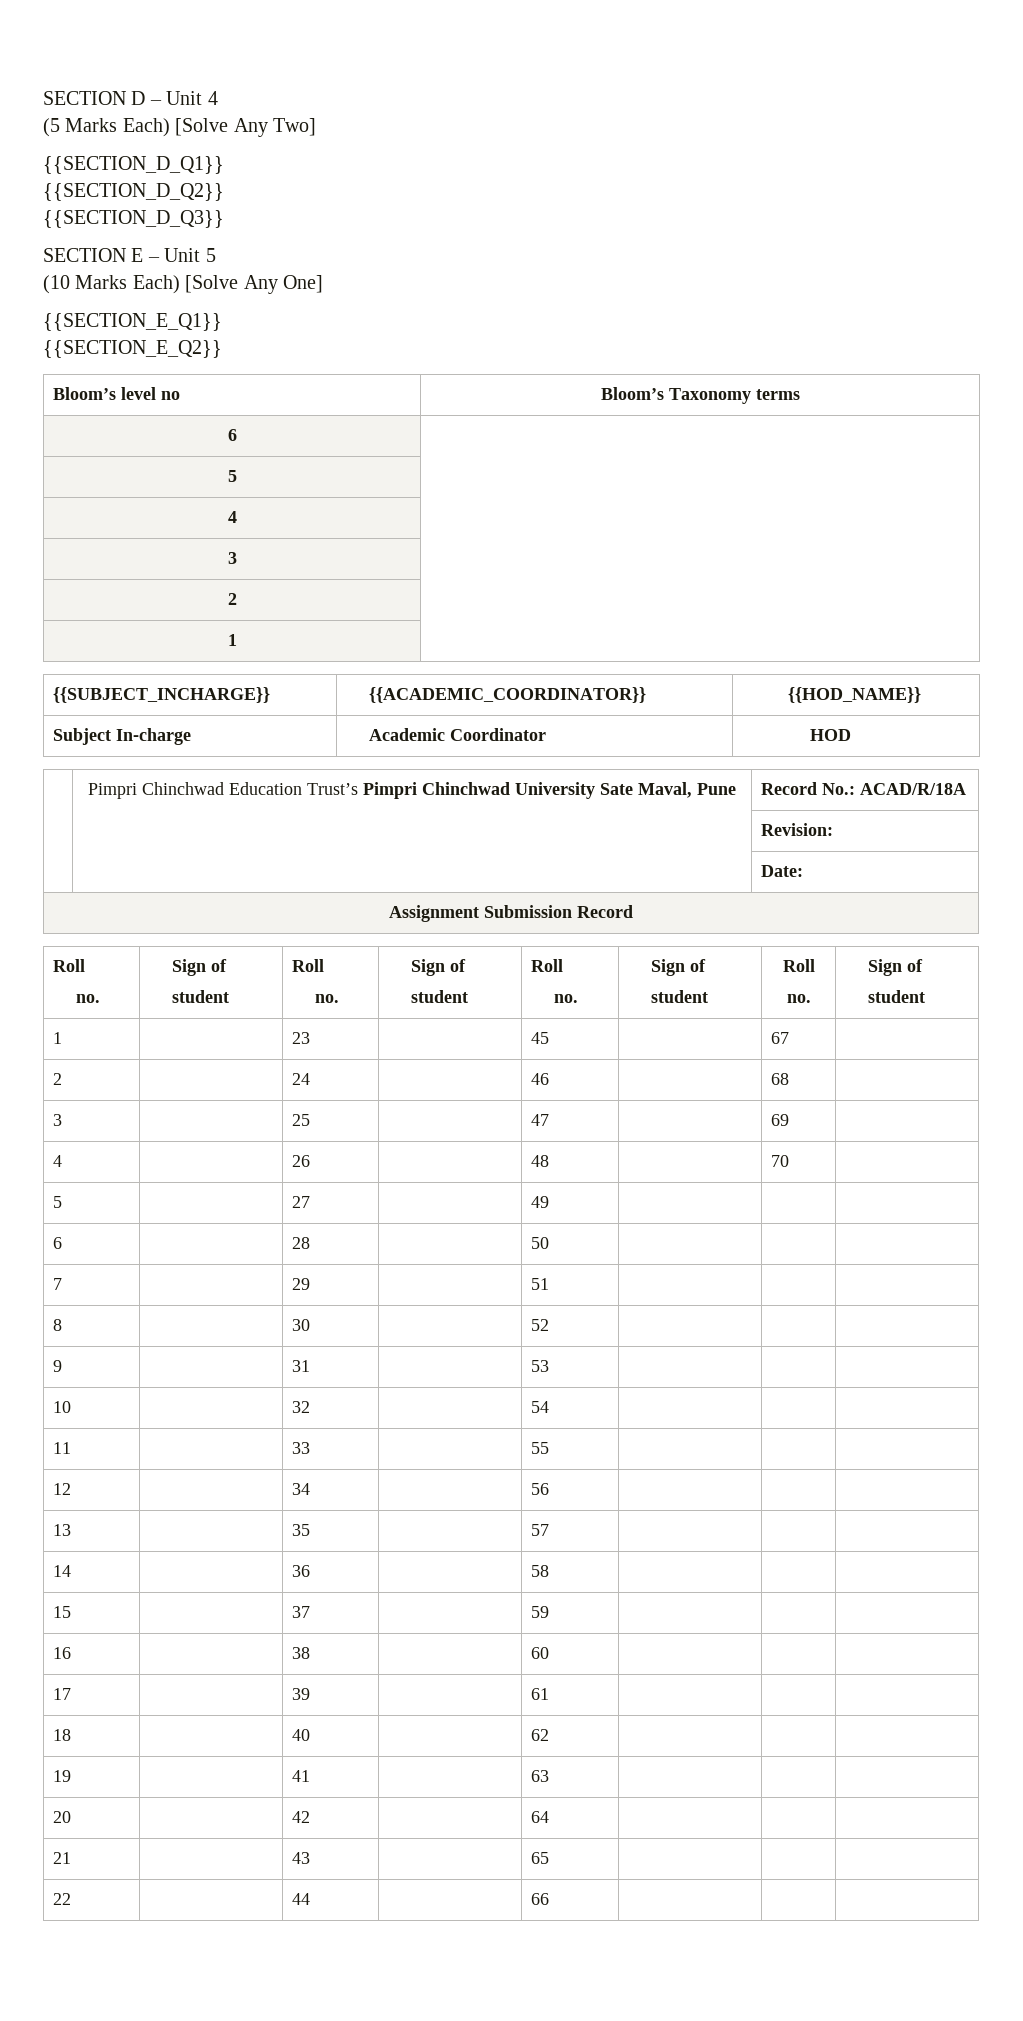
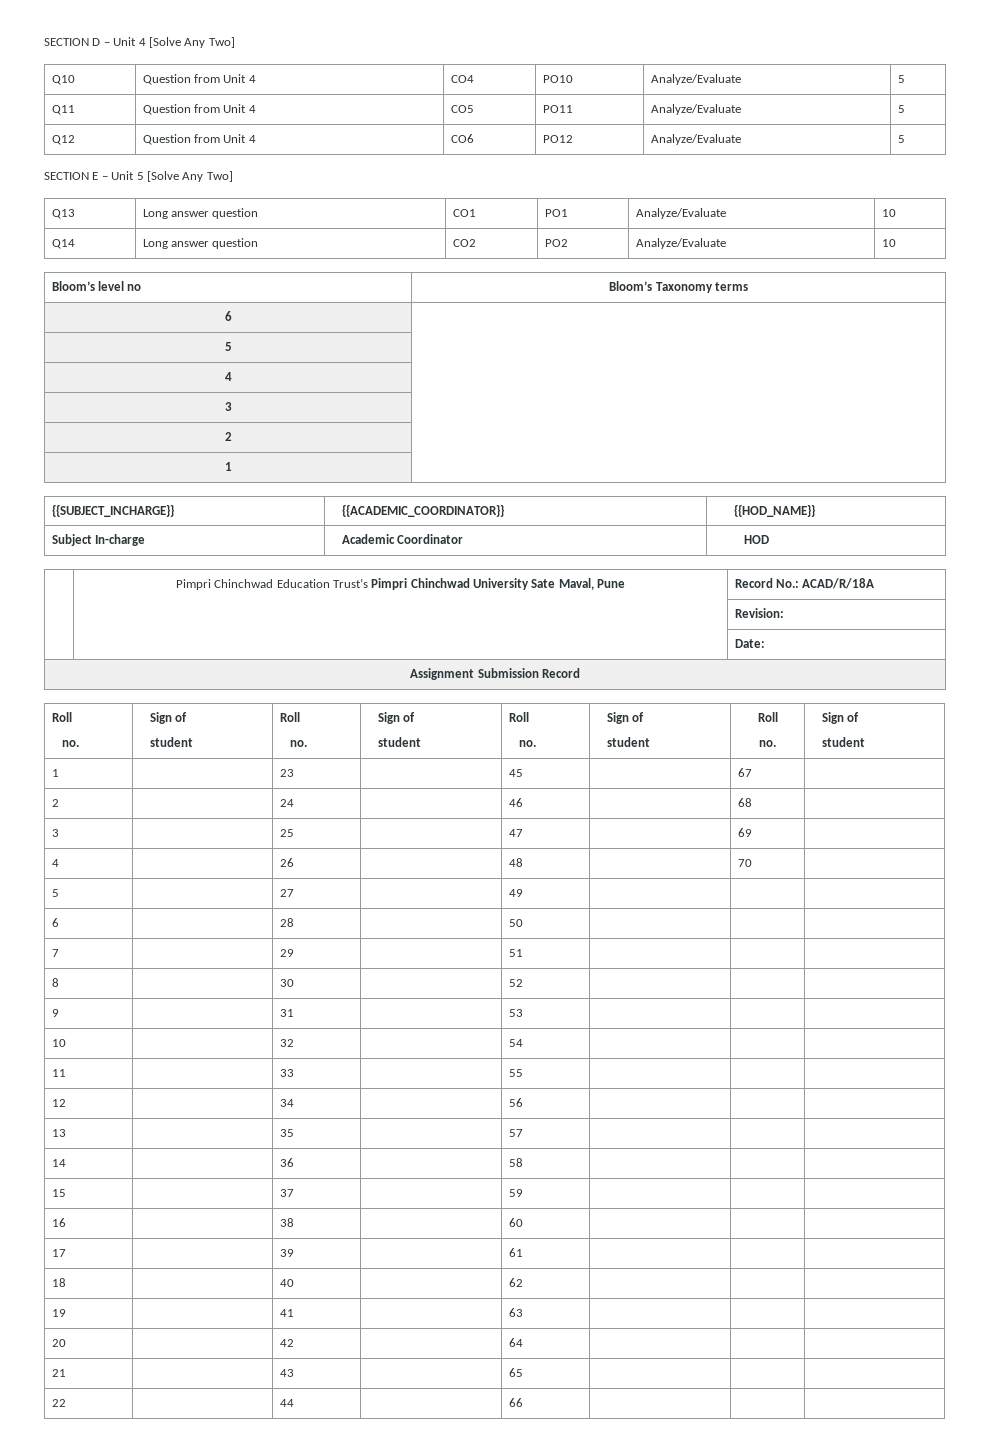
- SECTION D – Unit 4
- (5 Marks Each) [Solve Any Two]
- {{SECTION_D_Q1}}
- {{SECTION_D_Q2}}
- {{SECTION_D_Q3}}
+ SECTION D – Unit 4 [Solve Any Two]
+ Q10 | Question from Unit 4 | CO4 | PO10 | Analyze/Evaluate | 5
+ Q11 | Question from Unit 4 | CO5 | PO11 | Analyze/Evaluate | 5
+ Q12 | Question from Unit 4 | CO6 | PO12 | Analyze/Evaluate | 5
- SECTION E – Unit 5
- (10 Marks Each) [Solve Any One]
- {{SECTION_E_Q1}}
- {{SECTION_E_Q2}}
+ SECTION E – Unit 5 [Solve Any Two]
+ Q13 | Long answer question | CO1 | PO1 | Analyze/Evaluate | 10
+ Q14 | Long answer question | CO2 | PO2 | Analyze/Evaluate | 10

